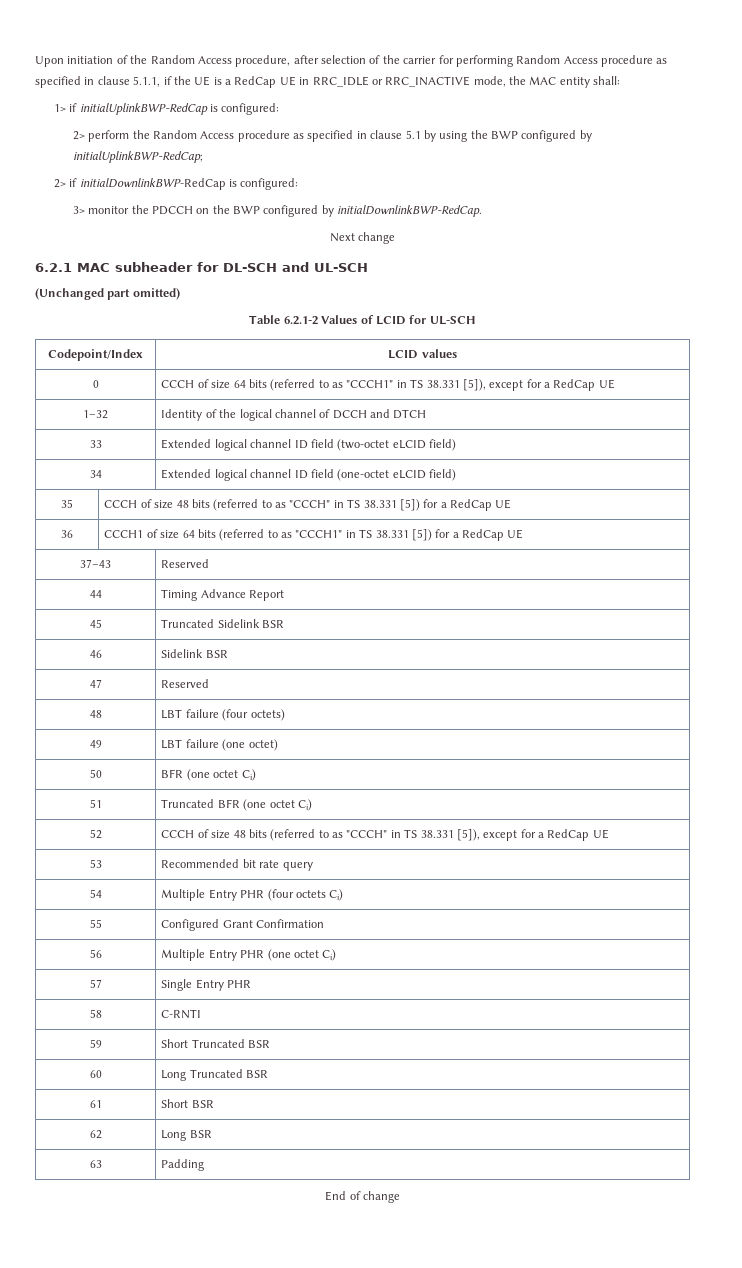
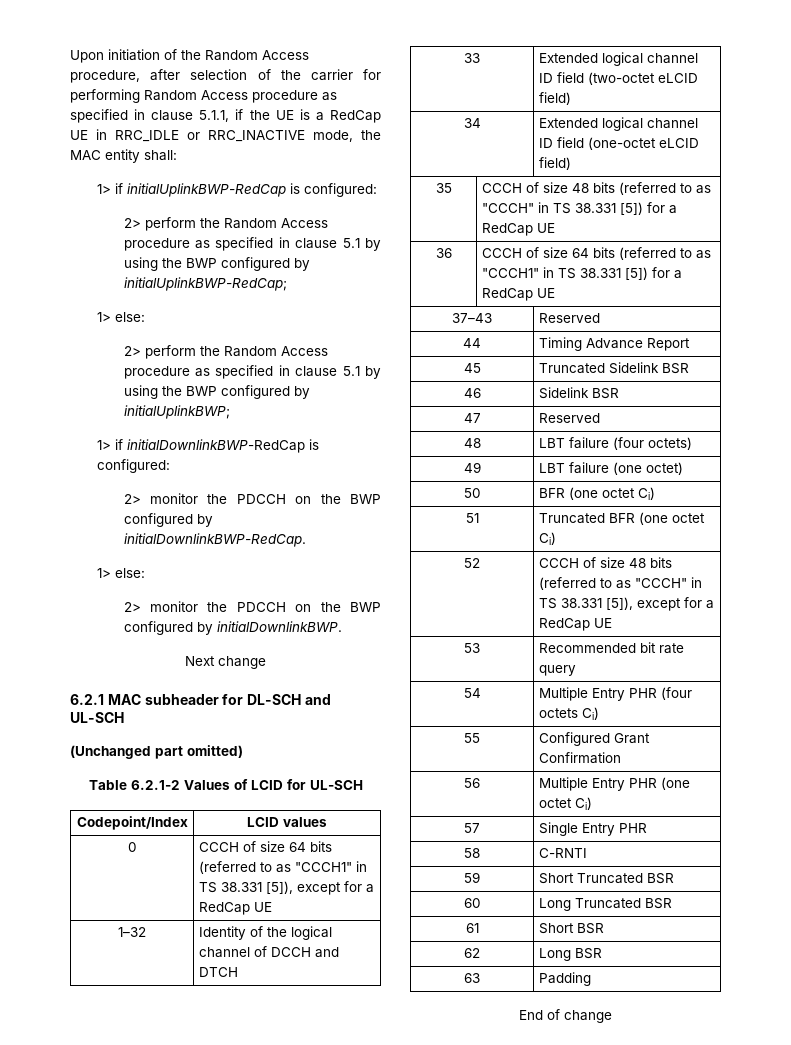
  2> perform the Random Access procedure as specified in clause 5.1 by using the BWP configured by initialUplinkBWP-RedCap;
- 2> if initialDownlinkBWP-RedCap is configured:
+ 1> else:
+ 2> perform the Random Access procedure as specified in clause 5.1 by using the BWP configured by initialUplinkBWP;
+ 1> if initialDownlinkBWP-RedCap is configured:
- 3> monitor the PDCCH on the BWP configured by initialDownlinkBWP-RedCap.
+ 2> monitor the PDCCH on the BWP configured by initialDownlinkBWP-RedCap.
+ 1> else:
+ 2> monitor the PDCCH on the BWP configured by initialDownlinkBWP.
- 36 | CCCH1 of size 64 bits (referred to as "CCCH1" in TS 38.331 [5]) for a RedCap UE
+ 36 | CCCH of size 64 bits (referred to as "CCCH1" in TS 38.331 [5]) for a RedCap UE

